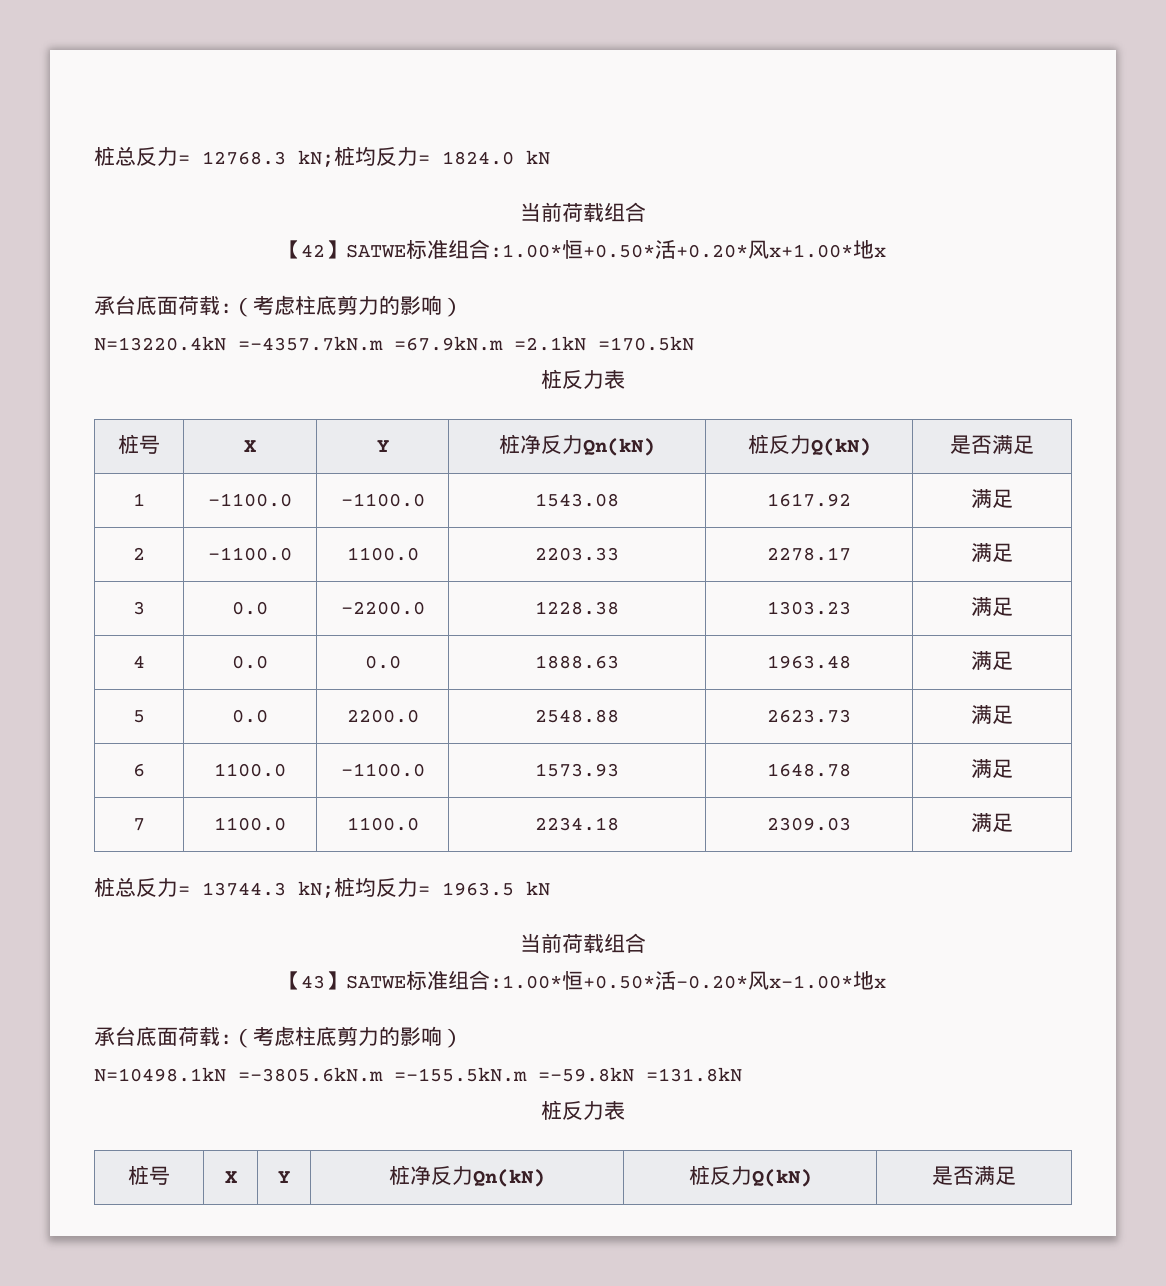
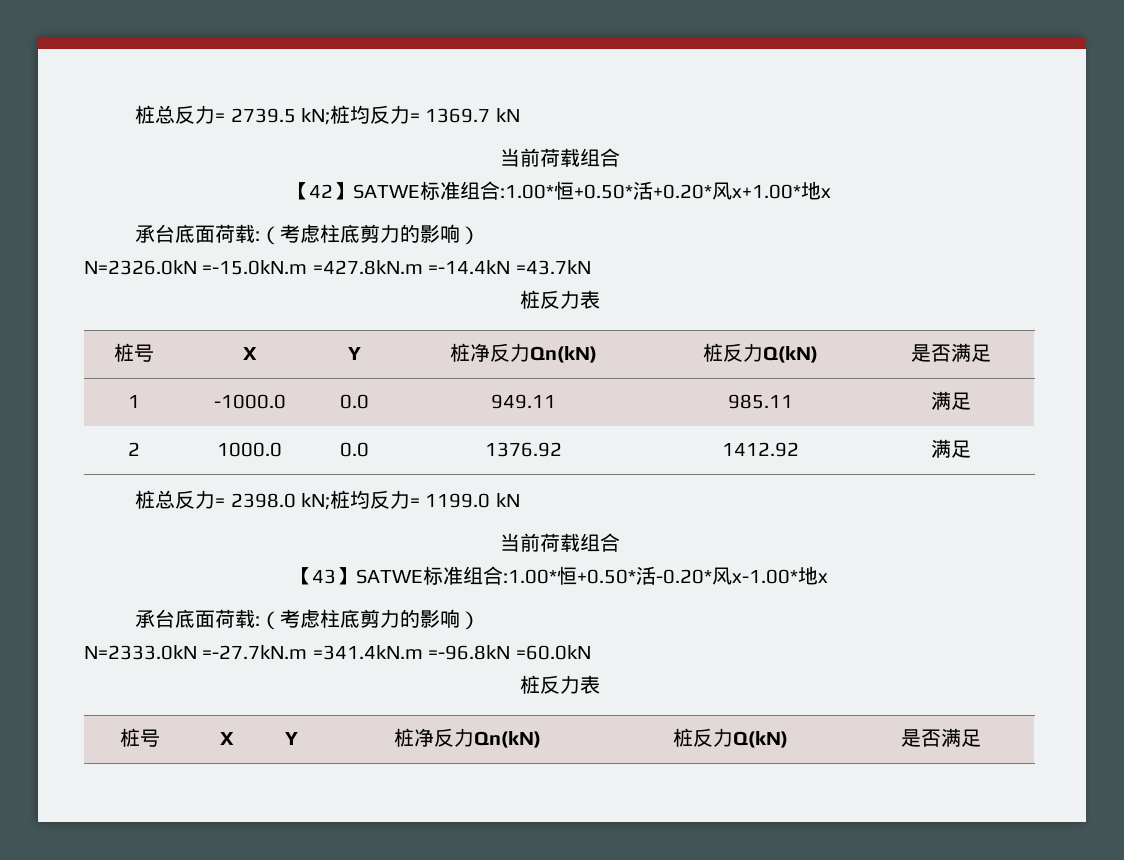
- 桩总反力= 12768.3 kN;桩均反力= 1824.0 kN
+ 桩总反力= 2739.5 kN;桩均反力= 1369.7 kN
- N=13220.4kN =-4357.7kN.m =67.9kN.m =2.1kN =170.5kN
+ N=2326.0kN =-15.0kN.m =427.8kN.m =-14.4kN =43.7kN
- 1 | -1100.0 | -1100.0 | 1543.08 | 1617.92 | 满足
- 2 | -1100.0 | 1100.0 | 2203.33 | 2278.17 | 满足
- 3 | 0.0 | -2200.0 | 1228.38 | 1303.23 | 满足
- 4 | 0.0 | 0.0 | 1888.63 | 1963.48 | 满足
- 5 | 0.0 | 2200.0 | 2548.88 | 2623.73 | 满足
- 6 | 1100.0 | -1100.0 | 1573.93 | 1648.78 | 满足
- 7 | 1100.0 | 1100.0 | 2234.18 | 2309.03 | 满足
+ 1 | -1000.0 | 0.0 | 949.11 | 985.11 | 满足
+ 2 | 1000.0 | 0.0 | 1376.92 | 1412.92 | 满足
- 桩总反力= 13744.3 kN;桩均反力= 1963.5 kN
+ 桩总反力= 2398.0 kN;桩均反力= 1199.0 kN
- N=10498.1kN =-3805.6kN.m =-155.5kN.m =-59.8kN =131.8kN
+ N=2333.0kN =-27.7kN.m =341.4kN.m =-96.8kN =60.0kN

